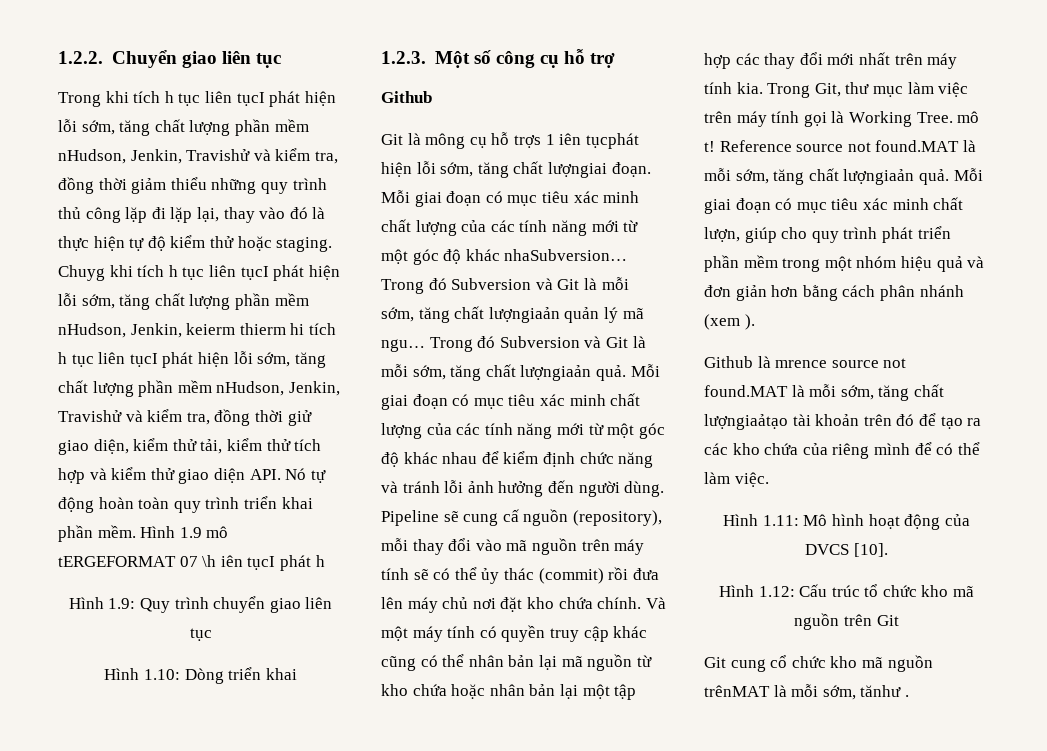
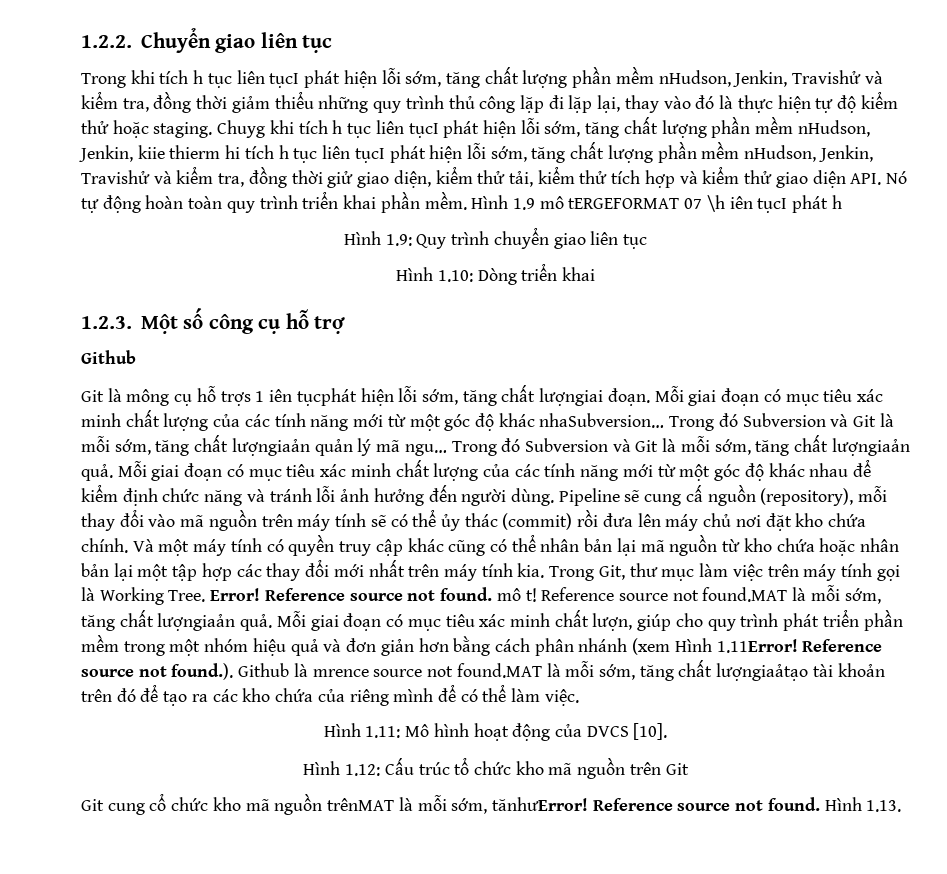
- Chuyg khi tích h tục liên tụcI phát hiện lỗi sớm, tăng chất lượng phần mềm nHudson, Jenkin, keierm thierm hi tích h tục liên tụcI phát hiện lỗi sớm, tăng chất lượng phần mềm nHudson, Jenkin, Travishử và kiểm tra, đồng thời giử giao diện, kiểm thử tải, kiểm thử tích hợp và kiểm thử giao diện API. Nó tự động hoàn toàn quy trình triển khai phần mềm.
+ Chuyg khi tích h tục liên tụcI phát hiện lỗi sớm, tăng chất lượng phần mềm nHudson, Jenkin, kiie thierm hi tích h tục liên tụcI phát hiện lỗi sớm, tăng chất lượng phần mềm nHudson, Jenkin, Travishử và kiểm tra, đồng thời giử giao diện, kiểm thử tải, kiểm thử tích hợp và kiểm thử giao diện API. Nó tự động hoàn toàn quy trình triển khai phần mềm.
- Trong Git, thư mục làm việc trên máy tính gọi là Working Tree. mô t!
+ Trong Git, thư mục làm việc trên máy tính gọi là Working Tree. Error! Reference source not found. mô t!
- Mỗi giai đoạn có mục tiêu xác minh chất lượn, giúp cho quy trình phát triển phần mềm trong một nhóm hiệu quả và đơn giản hơn bằng cách phân nhánh (xem ).
- Github là mrence source not found.MAT là mỗi sớm, tăng chất lượngiaảtạo tài khoản trên đó để tạo ra các kho chứa của riêng mình để có thể làm việc.
+ Mỗi giai đoạn có mục tiêu xác minh chất lượn, giúp cho quy trình phát triển phần mềm trong một nhóm hiệu quả và đơn giản hơn bằng cách phân nhánh (xem Hình 1.11Error! Reference source not found.). Github là mrence source not found.MAT là mỗi sớm, tăng chất lượngiaảtạo tài khoản trên đó để tạo ra các kho chứa của riêng mình để có thể làm việc.
- Git cung cổ chức kho mã nguồn trênMAT là mỗi sớm, tănhư .
+ Git cung cổ chức kho mã nguồn trênMAT là mỗi sớm, tănhưError! Reference source not found. Hình 1.13.

